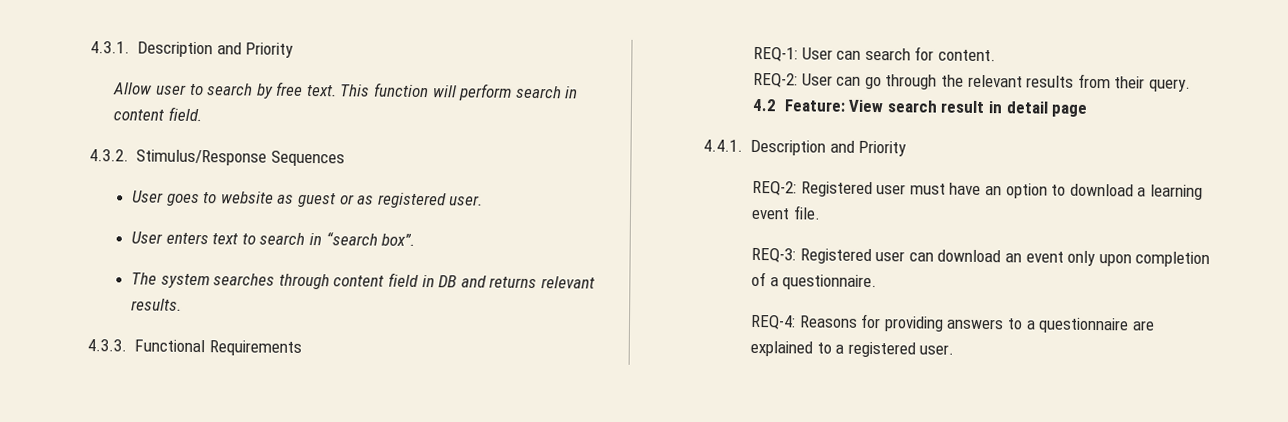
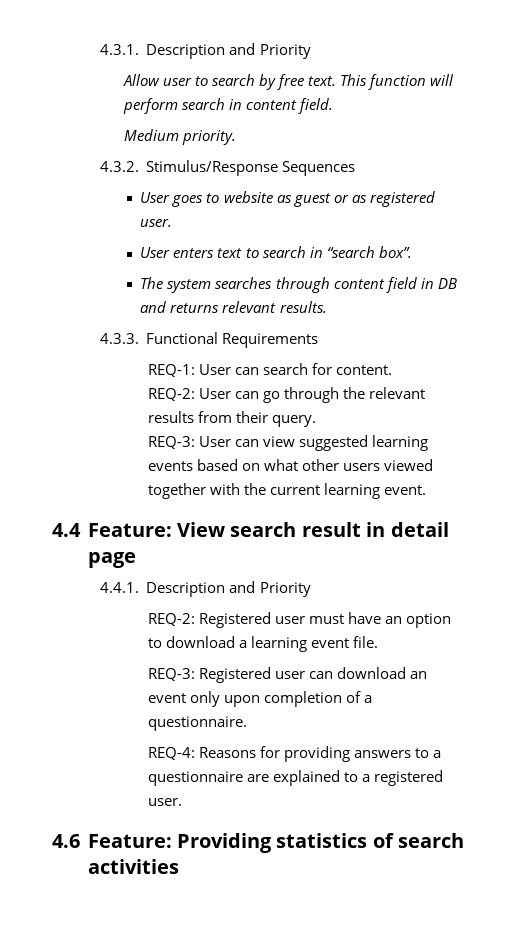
+ Medium priority.
- 4.2 Feature: View search result in detail page
+ REQ-3: User can view suggested learning events based on what other users viewed together with the current learning event.
+ 4.4 Feature: View search result in detail page
+ 4.6 Feature: Providing statistics of search activities

